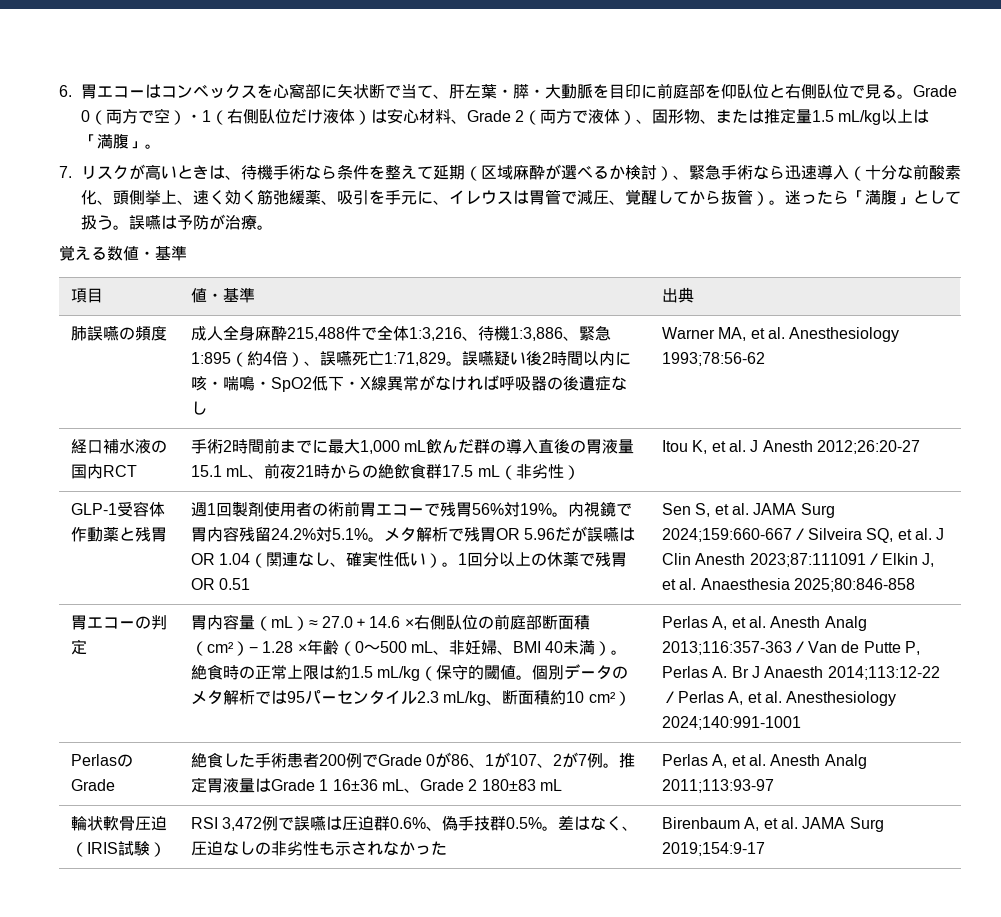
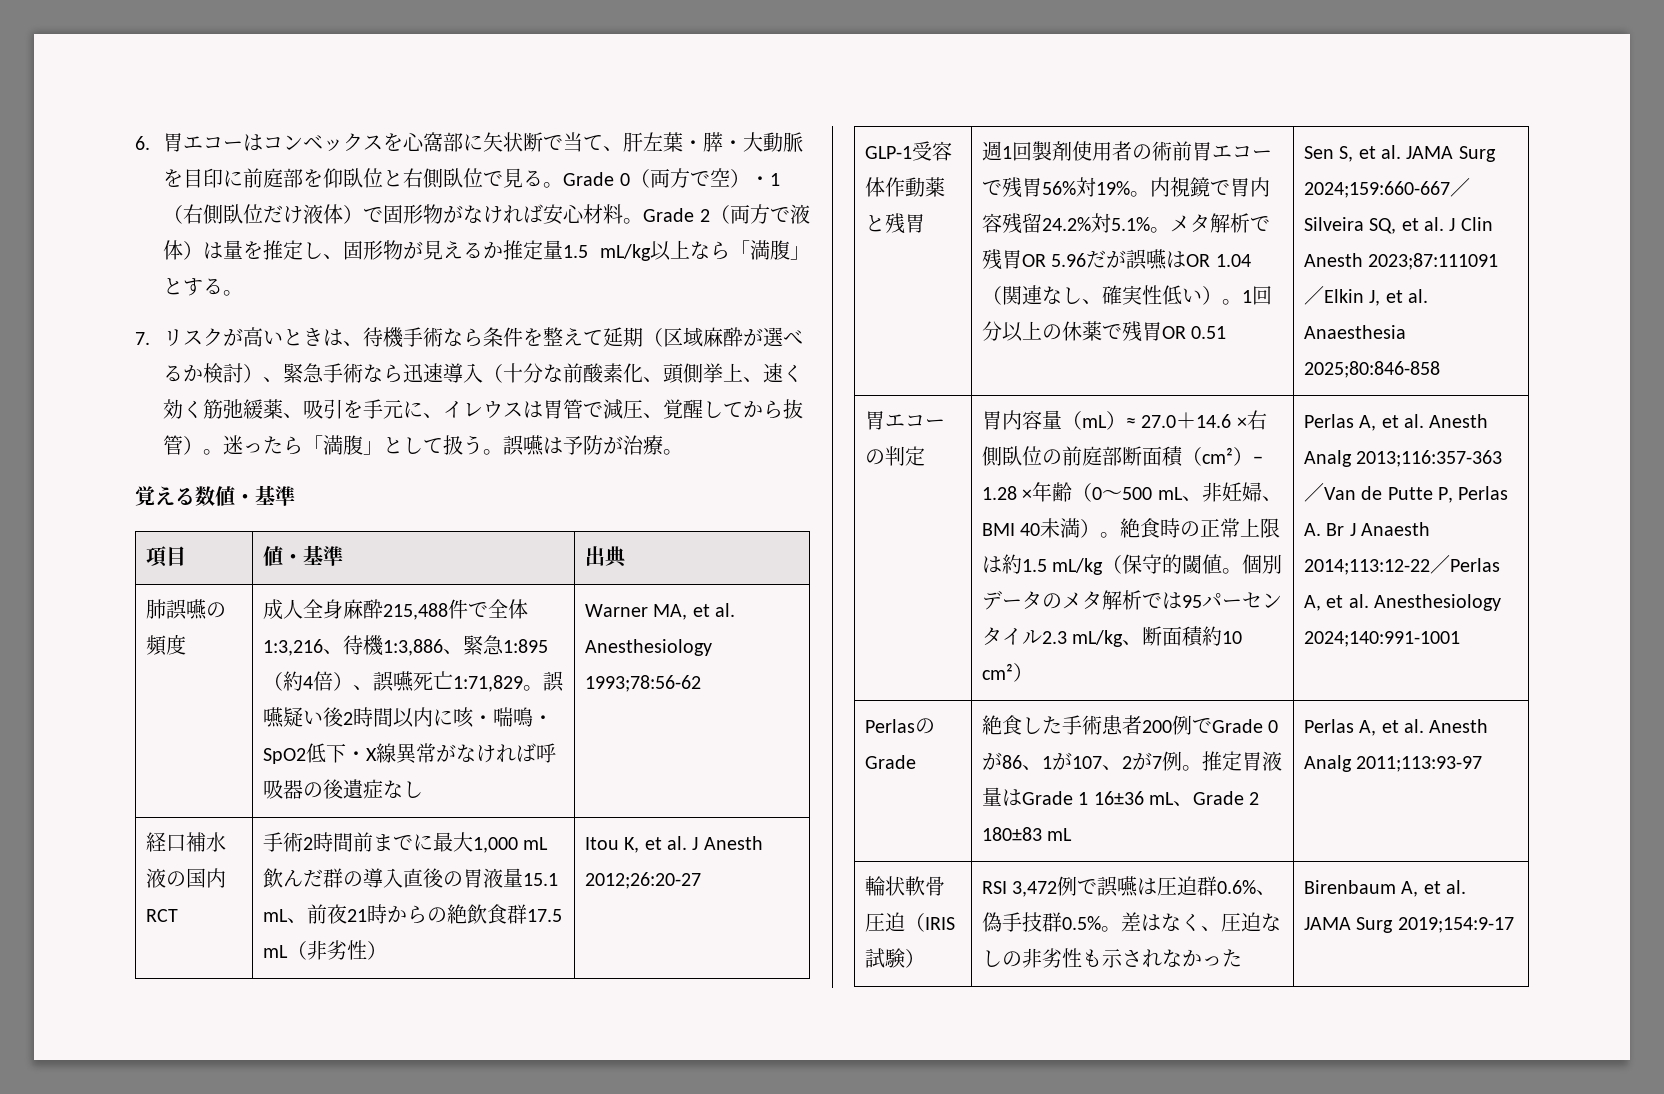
- Grade 0（両方で空）・1（右側臥位だけ液体）は安心材料、Grade 2（両方で液体）、固形物、または推定量1.5 mL/kg以上は「満腹」。
+ Grade 0（両方で空）・1（右側臥位だけ液体）で固形物がなければ安心材料。Grade 2（両方で液体）は量を推定し、固形物が見えるか推定量1.5 mL/kg以上なら「満腹」とする。

